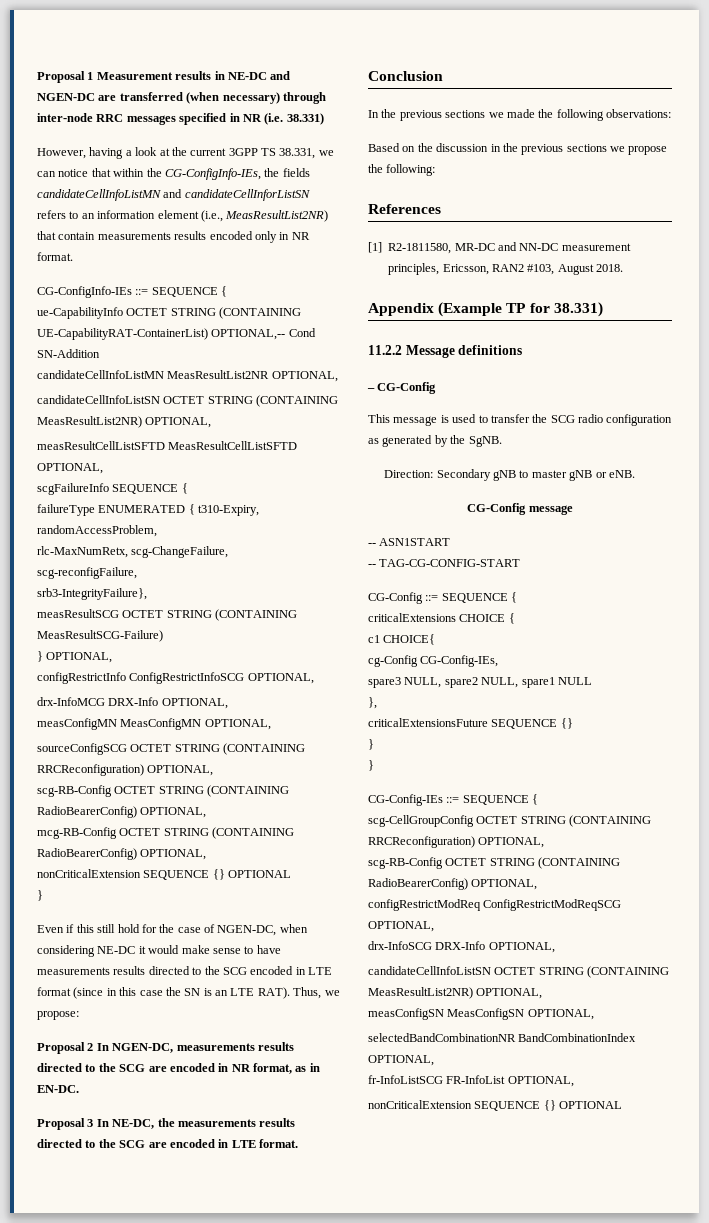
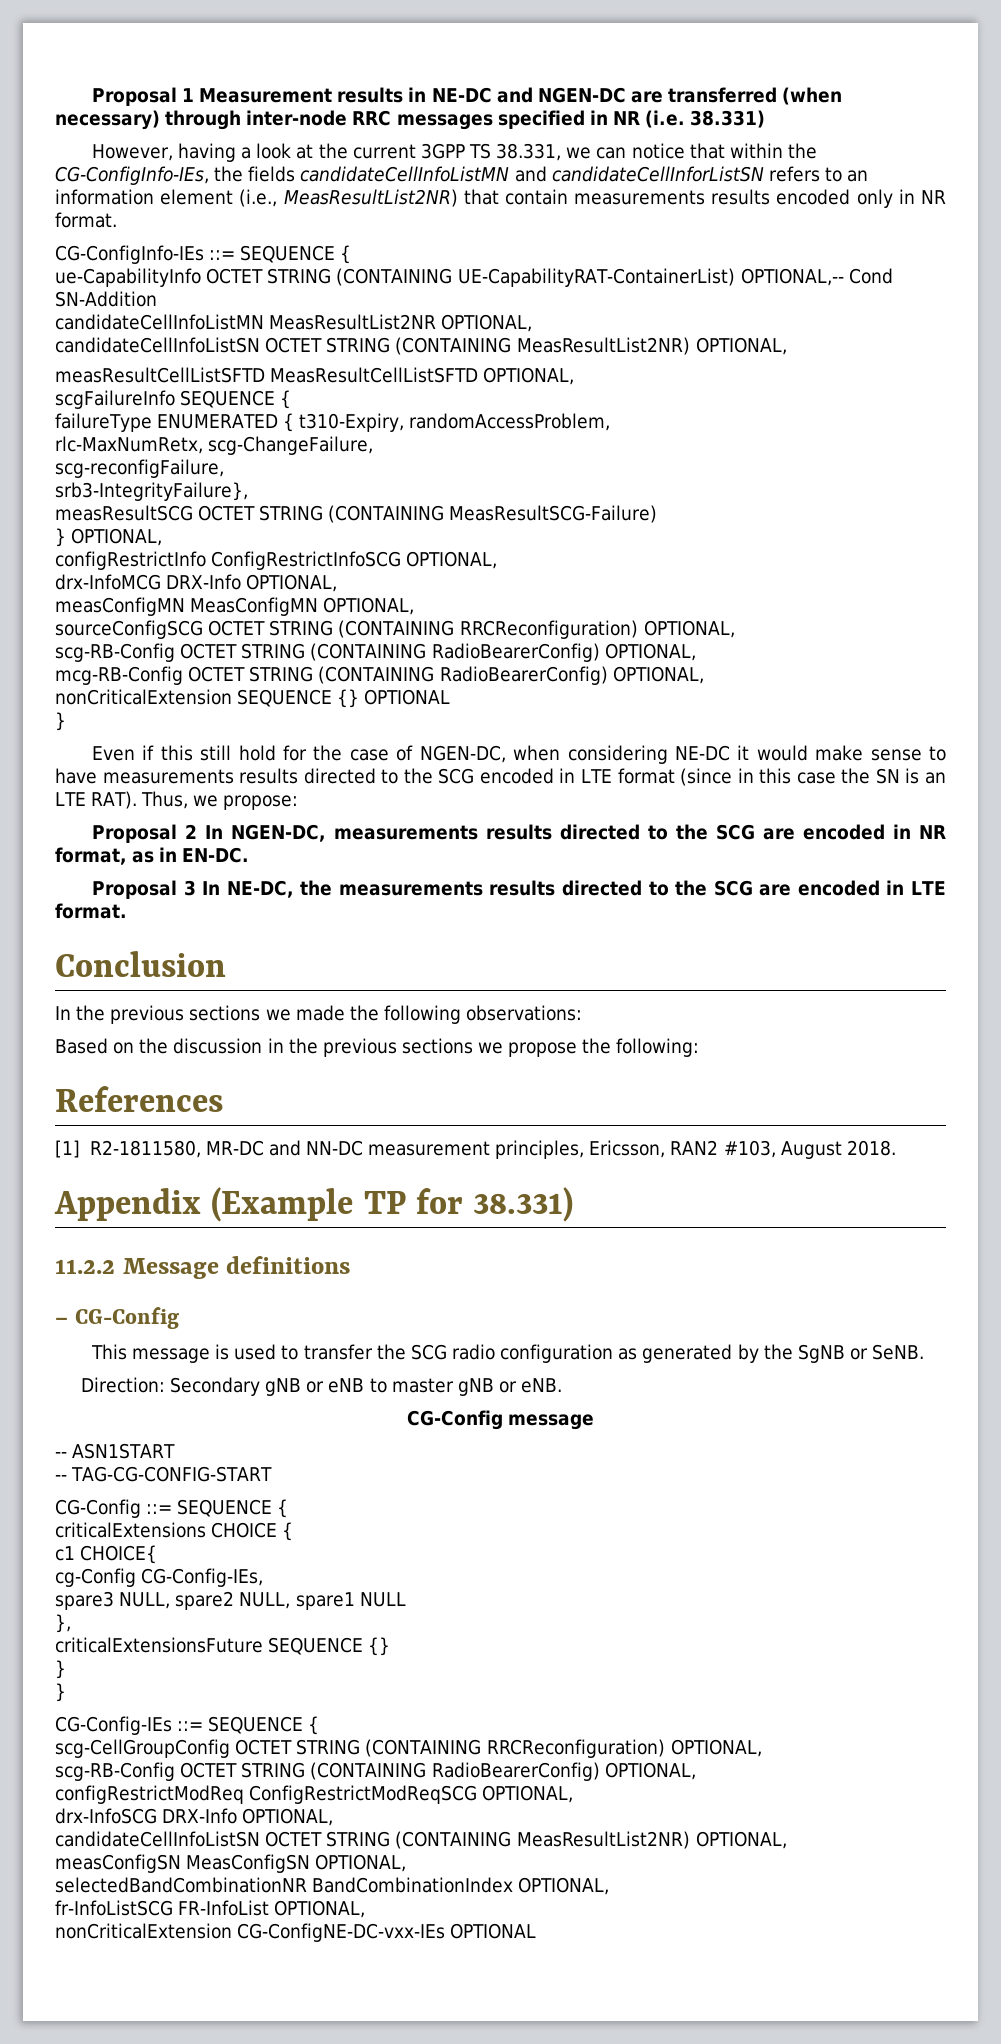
- This message is used to transfer the SCG radio configuration as generated by the SgNB.
+ This message is used to transfer the SCG radio configuration as generated by the SgNB or SeNB.
- Direction: Secondary gNB to master gNB or eNB.
+ Direction: Secondary gNB or eNB to master gNB or eNB.
  fr-InfoListSCG FR-InfoList OPTIONAL,
- nonCriticalExtension SEQUENCE {} OPTIONAL
+ nonCriticalExtension CG-ConfigNE-DC-vxx-IEs OPTIONAL

